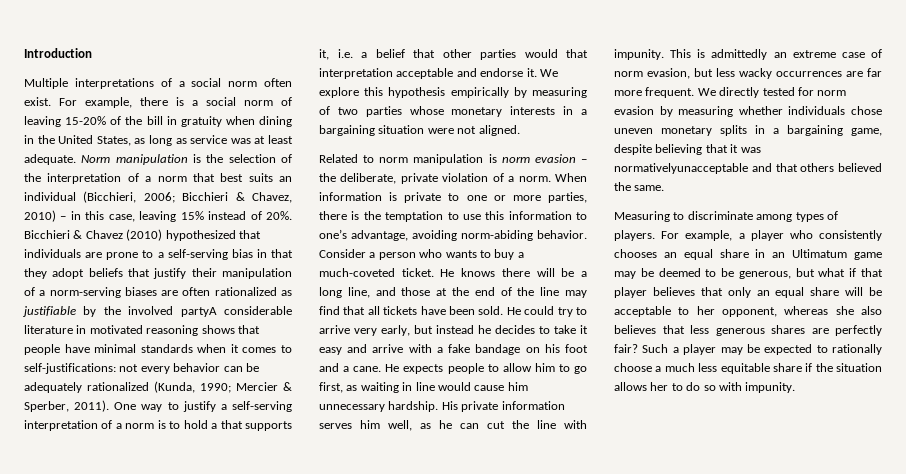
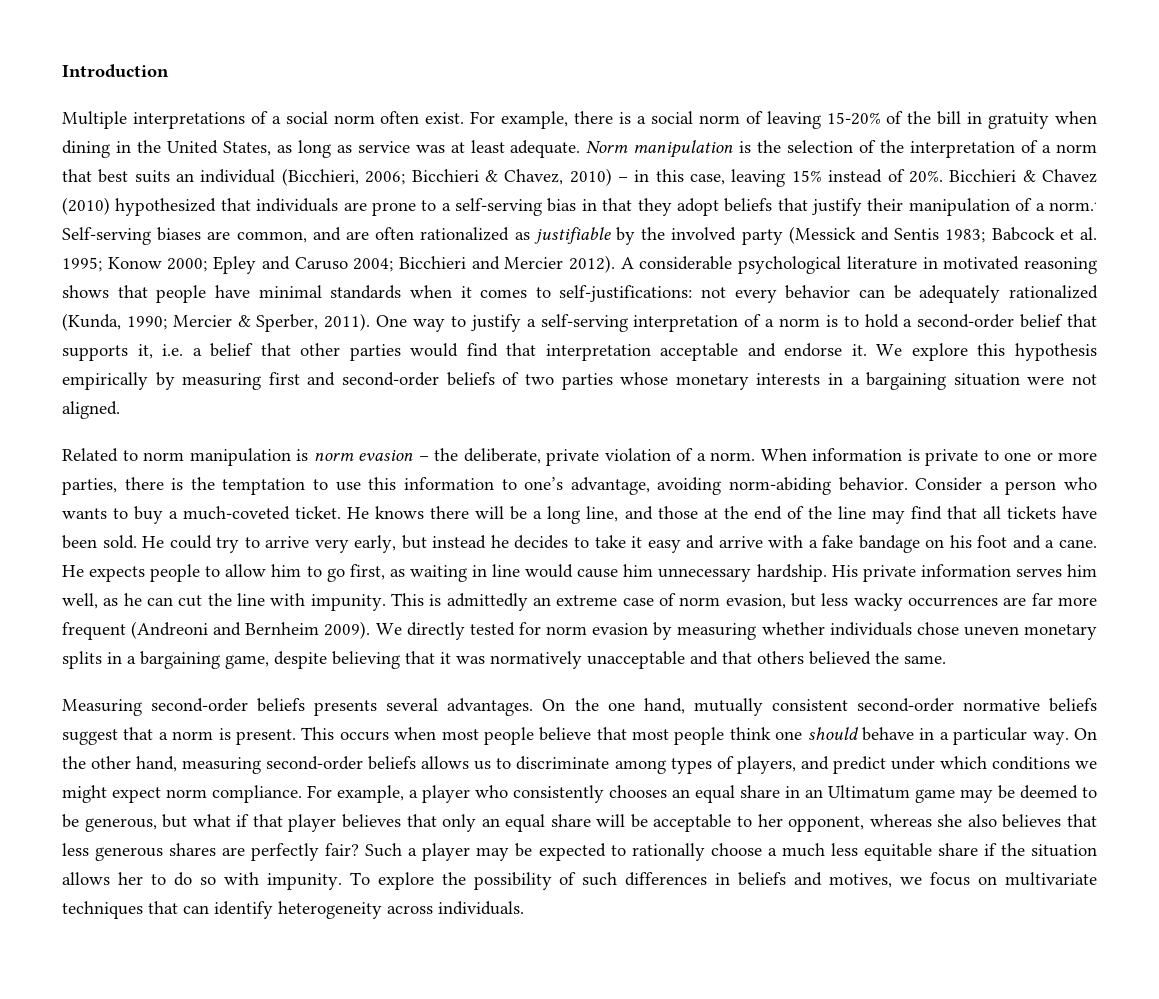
- Bicchieri & Chavez (2010) hypothesized that individuals are prone to a self-serving bias in that they adopt beliefs that justify their manipulation of a norm-serving biases are often rationalized as justifiable by the involved partyA considerable literature in motivated reasoning shows that people have minimal standards when it comes to self-justifications: not every behavior can be adequately rationalized (Kunda, 1990; Mercier & Sperber, 2011).
+ Bicchieri & Chavez (2010) hypothesized that individuals are prone to a self-serving bias in that they adopt beliefs that justify their manipulation of a norm.. Self-serving biases are common, and are often rationalized as justifiable by the involved party (Messick and Sentis 1983; Babcock et al. 1995; Konow 2000; Epley and Caruso 2004; Bicchieri and Mercier 2012). A considerable psychological literature in motivated reasoning shows that people have minimal standards when it comes to self-justifications: not every behavior can be adequately rationalized (Kunda, 1990; Mercier & Sperber, 2011).
- One way to justify a self-serving interpretation of a norm is to hold a that supports it, i.e. a belief that other parties would that interpretation acceptable and endorse it.
+ One way to justify a self-serving interpretation of a norm is to hold a second-order belief that supports it, i.e. a belief that other parties would find that interpretation acceptable and endorse it.
- We explore this hypothesis empirically by measuring of two parties whose monetary interests in a bargaining situation were not aligned.
+ We explore this hypothesis empirically by measuring first and second-order beliefs of two parties whose monetary interests in a bargaining situation were not aligned.
- This is admittedly an extreme case of norm evasion, but less wacky occurrences are far more frequent.
+ This is admittedly an extreme case of norm evasion, but less wacky occurrences are far more frequent (Andreoni and Bernheim 2009).
- We directly tested for norm evasion by measuring whether individuals chose uneven monetary splits in a bargaining game, despite believing that it was normativelyunacceptable and that others believed the same.
+ We directly tested for norm evasion by measuring whether individuals chose uneven monetary splits in a bargaining game, despite believing that it was normatively unacceptable and that others believed the same.
- Measuring to discriminate among types of players.
+ Measuring second-order beliefs presents several advantages. On the one hand, mutually consistent second-order normative beliefs suggest that a norm is present. This occurs when most people believe that most people think one should behave in a particular way. On the other hand, measuring second-order beliefs allows us to discriminate among types of players, and predict under which conditions we might expect norm compliance.
+ To explore the possibility of such differences in beliefs and motives, we focus on multivariate techniques that can identify heterogeneity across individuals.

